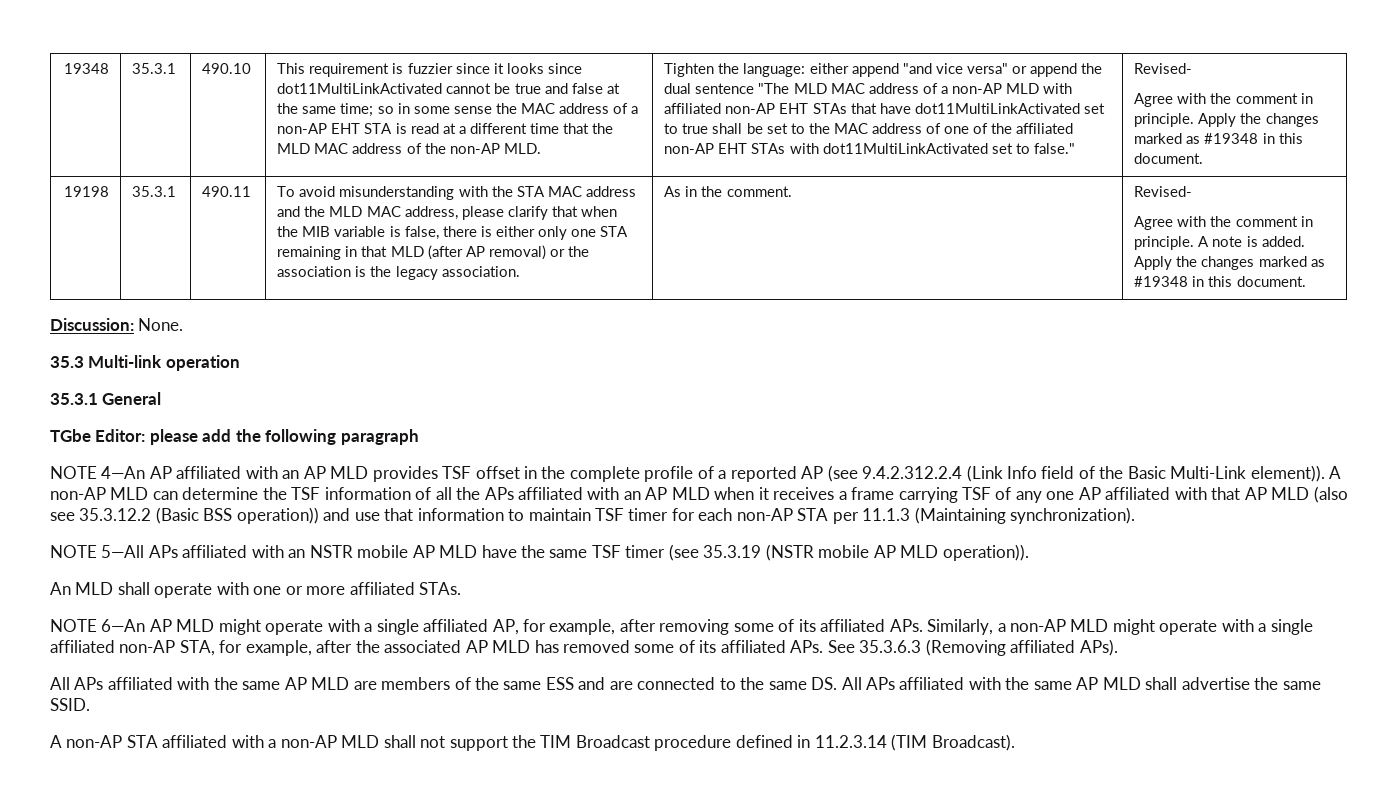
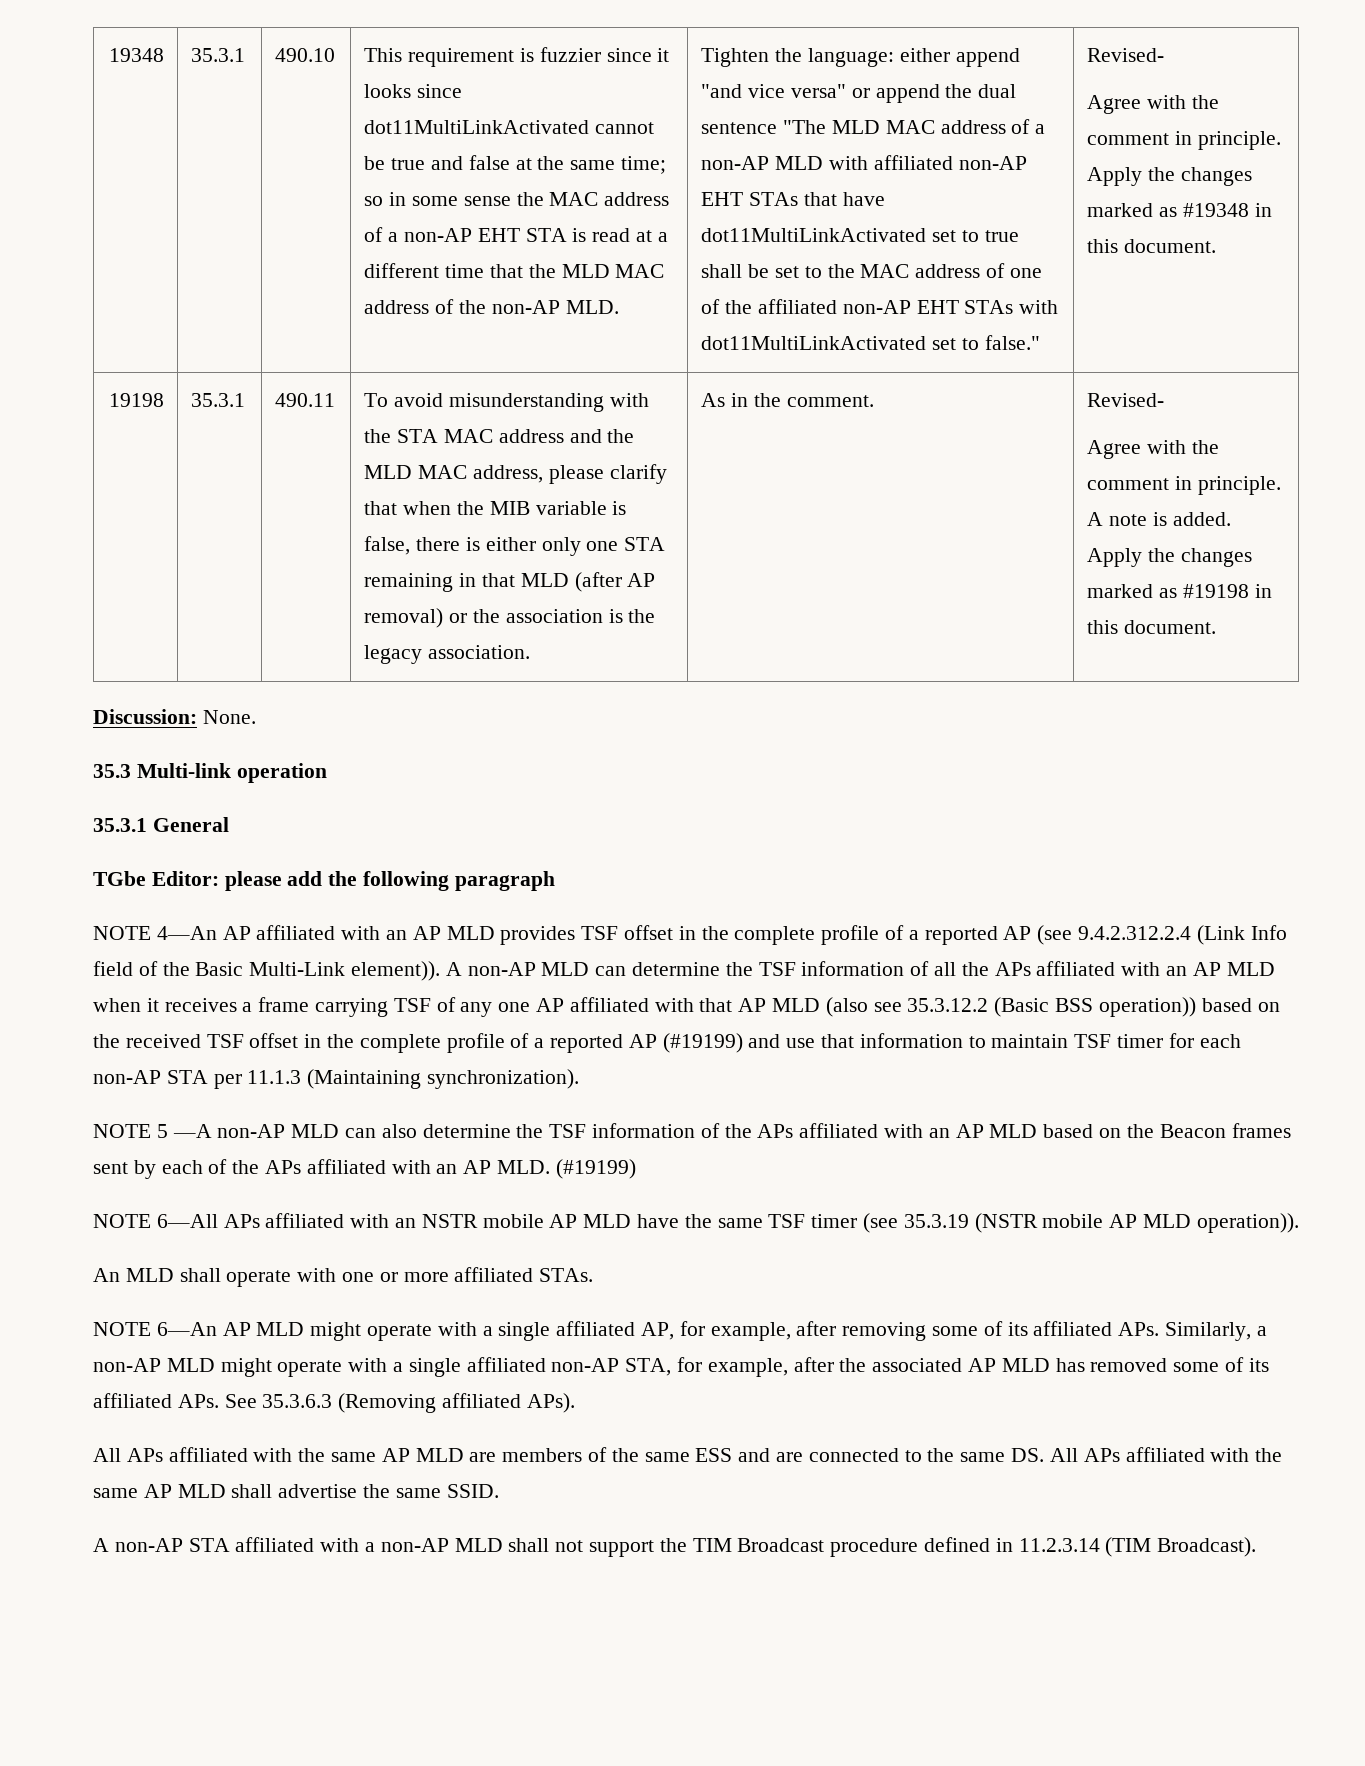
- A note is added. Apply the changes marked as #19348 in this document.
+ A note is added. Apply the changes marked as #19198 in this document.
- A non-AP MLD can determine the TSF information of all the APs affiliated with an AP MLD when it receives a frame carrying TSF of any one AP affiliated with that AP MLD (also see 35.3.12.2 (Basic BSS operation)) and use that information to maintain TSF timer for each non-AP STA per 11.1.3 (Maintaining synchronization).
+ A non-AP MLD can determine the TSF information of all the APs affiliated with an AP MLD when it receives a frame carrying TSF of any one AP affiliated with that AP MLD (also see 35.3.12.2 (Basic BSS operation)) based on the received TSF offset in the complete profile of a reported AP (#19199) and use that information to maintain TSF timer for each non-AP STA per 11.1.3 (Maintaining synchronization).
- NOTE 5—All APs affiliated with an NSTR mobile AP MLD have the same TSF timer (see 35.3.19 (NSTR mobile AP MLD operation)).
+ NOTE 5 —A non-AP MLD can also determine the TSF information of the APs affiliated with an AP MLD based on the Beacon frames sent by each of the APs affiliated with an AP MLD. (#19199)
+ NOTE 6—All APs affiliated with an NSTR mobile AP MLD have the same TSF timer (see 35.3.19 (NSTR mobile AP MLD operation)).

